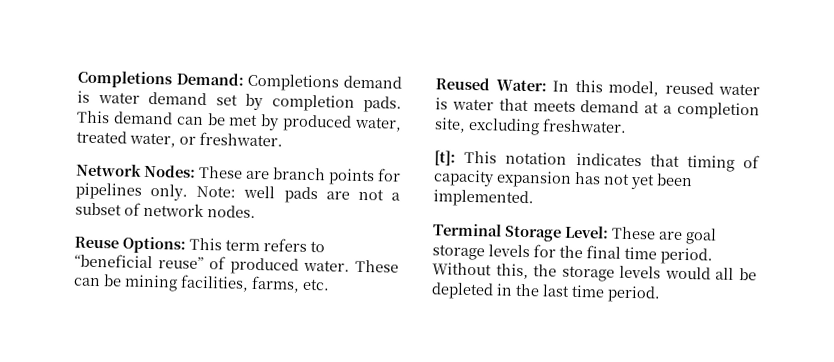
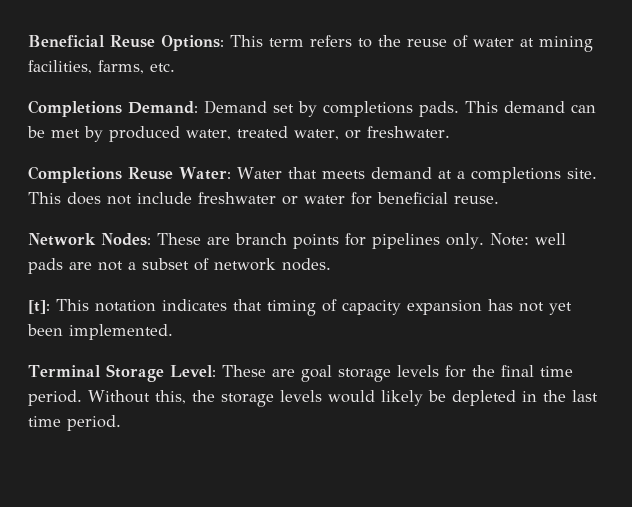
- Completions Demand: Completions demand is water demand set by completion pads.
+ Beneficial Reuse Options: This term refers to the reuse of water at mining facilities, farms, etc.
+ Completions Demand: Demand set by completions pads.
+ Completions Reuse Water: Water that meets demand at a completions site. This does not include freshwater or water for beneficial reuse.
- Reuse Options: This term refers to “beneficial reuse” of produced water. These can be mining facilities, farms, etc.
- Reused Water: In this model, reused water is water that meets demand at a completion site, excluding freshwater.
- Without this, the storage levels would all be depleted in the last time period.
+ Without this, the storage levels would likely be depleted in the last time period.

